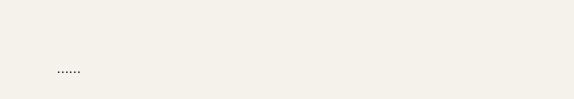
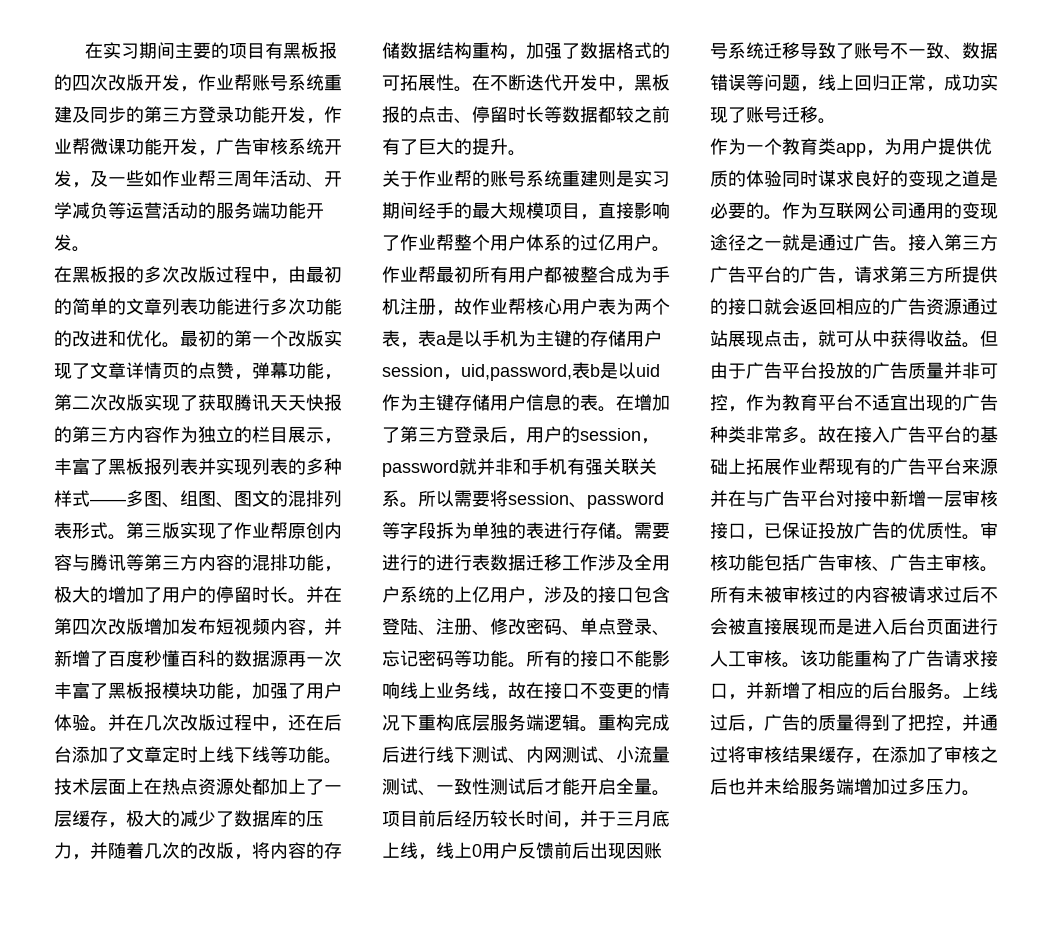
- ……
+ 在实习期间主要的项目有黑板报的四次改版开发，作业帮账号系统重建及同步的第三方登录功能开发，作业帮微课功能开发，广告审核系统开发，及一些如作业帮三周年活动、开学减负等运营活动的服务端功能开发。
+ 在黑板报的多次改版过程中，由最初的简单的文章列表功能进行多次功能的改进和优化。最初的第一个改版实现了文章详情页的点赞，弹幕功能，第二次改版实现了获取腾讯天天快报的第三方内容作为独立的栏目展示，丰富了黑板报列表并实现列表的多种样式——多图、组图、图文的混排列表形式。第三版实现了作业帮原创内容与腾讯等第三方内容的混排功能，极大的增加了用户的停留时长。并在第四次改版增加发布短视频内容，并新增了百度秒懂百科的数据源再一次丰富了黑板报模块功能，加强了用户体验。并在几次改版过程中，还在后台添加了文章定时上线下线等功能。技术层面上在热点资源处都加上了一层缓存，极大的减少了数据库的压力，并随着几次的改版，将内容的存储数据结构重构，加强了数据格式的可拓展性。在不断迭代开发中，黑板报的点击、停留时长等数据都较之前有了巨大的提升。
+ 关于作业帮的账号系统重建则是实习期间经手的最大规模项目，直接影响了作业帮整个用户体系的过亿用户。作业帮最初所有用户都被整合成为手机注册，故作业帮核心用户表为两个表，表a是以手机为主键的存储用户session，uid,password,表b是以uid作为主键存储用户信息的表。在增加了第三方登录后，用户的session，password就并非和手机有强关联关系。所以需要将session、password等字段拆为单独的表进行存储。需要进行的进行表数据迁移工作涉及全用户系统的上亿用户，涉及的接口包含登陆、注册、修改密码、单点登录、忘记密码等功能。所有的接口不能影响线上业务线，故在接口不变更的情况下重构底层服务端逻辑。重构完成后进行线下测试、内网测试、小流量测试、一致性测试后才能开启全量。项目前后经历较长时间，并于三月底上线，线上0用户反馈前后出现因账号系统迁移导致了账号不一致、数据错误等问题，线上回归正常，成功实现了账号迁移。
+ 作为一个教育类app，为用户提供优质的体验同时谋求良好的变现之道是必要的。作为互联网公司通用的变现途径之一就是通过广告。接入第三方广告平台的广告，请求第三方所提供的接口就会返回相应的广告资源通过站展现点击，就可从中获得收益。但由于广告平台投放的广告质量并非可控，作为教育平台不适宜出现的广告种类非常多。故在接入广告平台的基础上拓展作业帮现有的广告平台来源并在与广告平台对接中新增一层审核接口，已保证投放广告的优质性。审核功能包括广告审核、广告主审核。所有未被审核过的内容被请求过后不会被直接展现而是进入后台页面进行人工审核。该功能重构了广告请求接口，并新增了相应的后台服务。上线过后，广告的质量得到了把控，并通过将审核结果缓存，在添加了审核之后也并未给服务端增加过多压力。

